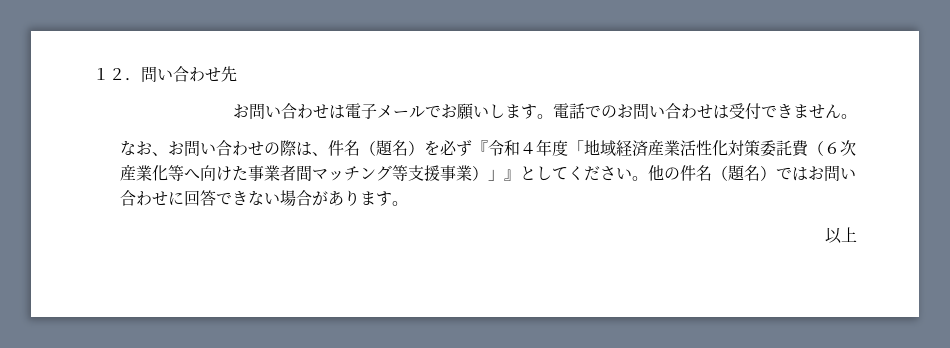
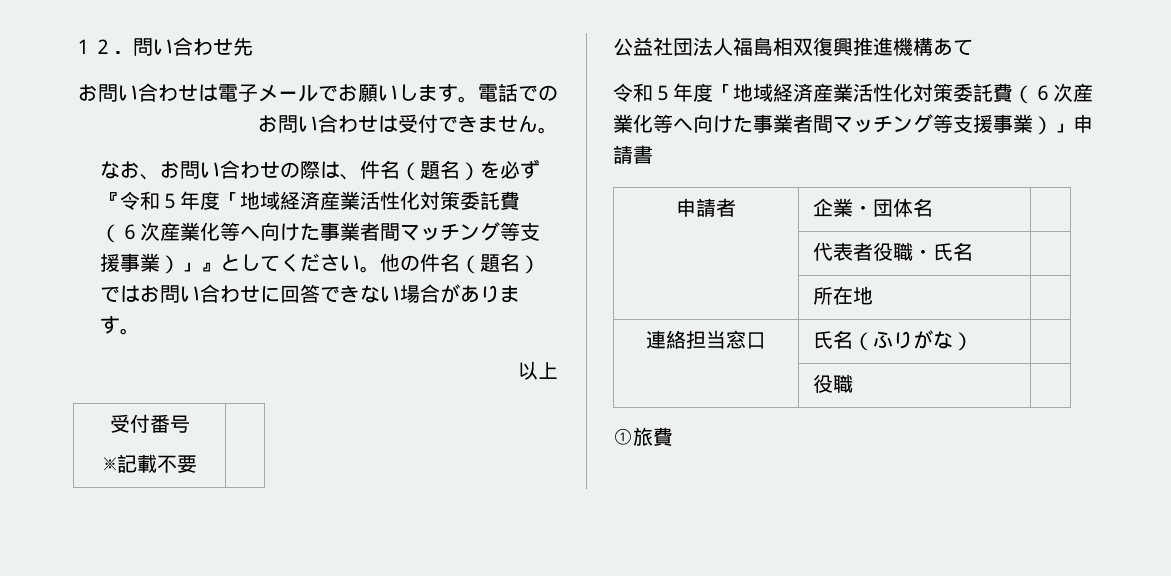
- なお、お問い合わせの際は、件名（題名）を必ず『令和４年度「地域経済産業活性化対策委託費（６次産業化等へ向けた事業者間マッチング等支援事業）」』としてください。
+ なお、お問い合わせの際は、件名（題名）を必ず『令和５年度「地域経済産業活性化対策委託費（６次産業化等へ向けた事業者間マッチング等支援事業）」』としてください。
+ 受付番号
+ ※記載不要 |
+ 公益社団法人福島相双復興推進機構あて
+ 令和５年度「地域経済産業活性化対策委託費（６次産業化等へ向けた事業者間マッチング等支援事業）」申請書
+ 申請者 | 企業・団体名 |
+ | 代表者役職・氏名 |
+ | 所在地 |
+ 連絡担当窓口 | 氏名（ふりがな） |
+ | 役職 |
+ ①旅費

